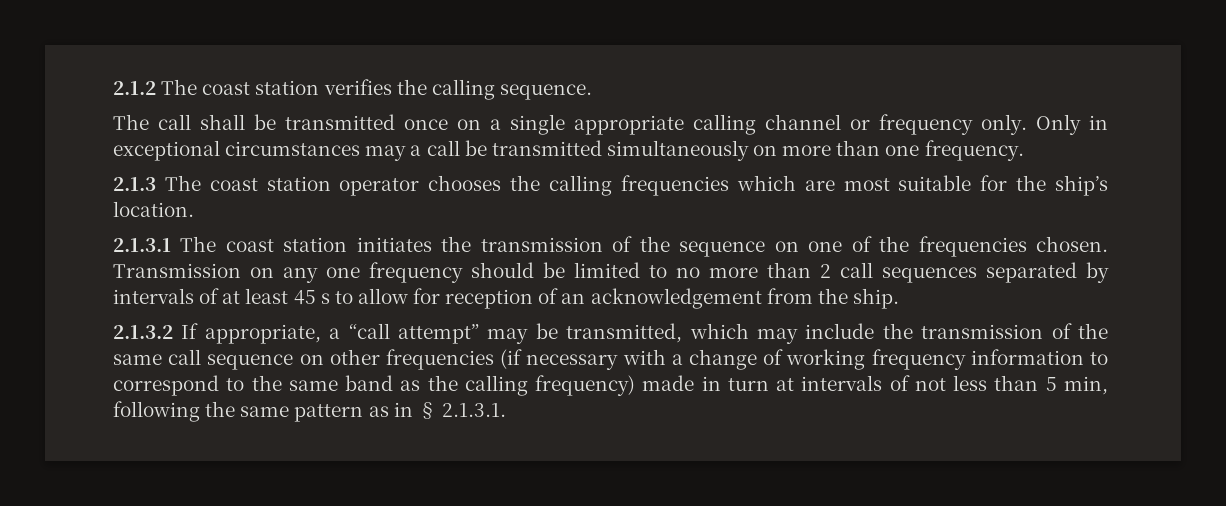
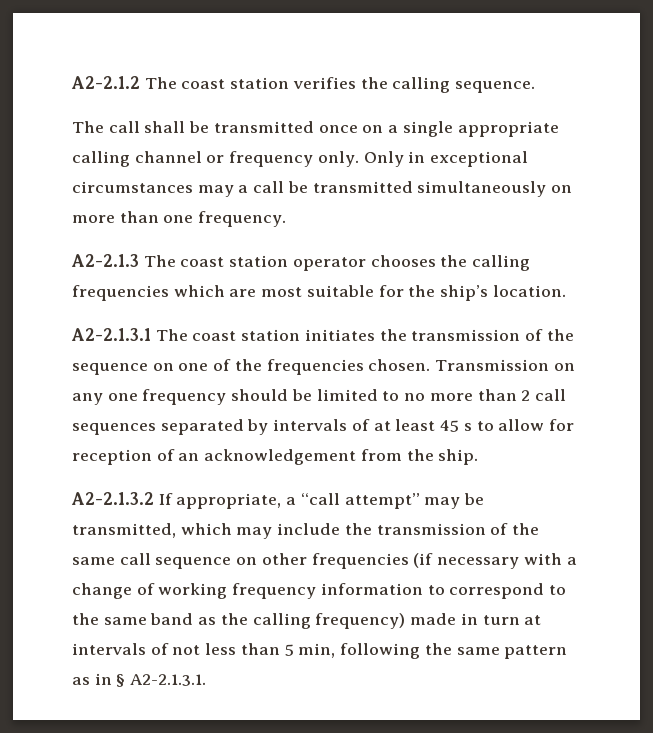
- 2.1.2 The coast station verifies the calling sequence.
+ A2-2.1.2 The coast station verifies the calling sequence.
- 2.1.3 The coast station operator chooses the calling frequencies which are most suitable for the ship’s location.
+ A2-2.1.3 The coast station operator chooses the calling frequencies which are most suitable for the ship’s location.
- 2.1.3.1 The coast station initiates the transmission of the sequence on one of the frequencies chosen.
+ A2-2.1.3.1 The coast station initiates the transmission of the sequence on one of the frequencies chosen.
- 2.1.3.2 If appropriate, a “call attempt” may be transmitted, which may include the transmission of the same call sequence on other frequencies (if necessary with a change of working frequency information to correspond to the same band as the calling frequency) made in turn at intervals of not less than 5 min, following the same pattern as in § 2.1.3.1.
+ A2-2.1.3.2 If appropriate, a “call attempt” may be transmitted, which may include the transmission of the same call sequence on other frequencies (if necessary with a change of working frequency information to correspond to the same band as the calling frequency) made in turn at intervals of not less than 5 min, following the same pattern as in § A2-2.1.3.1.

